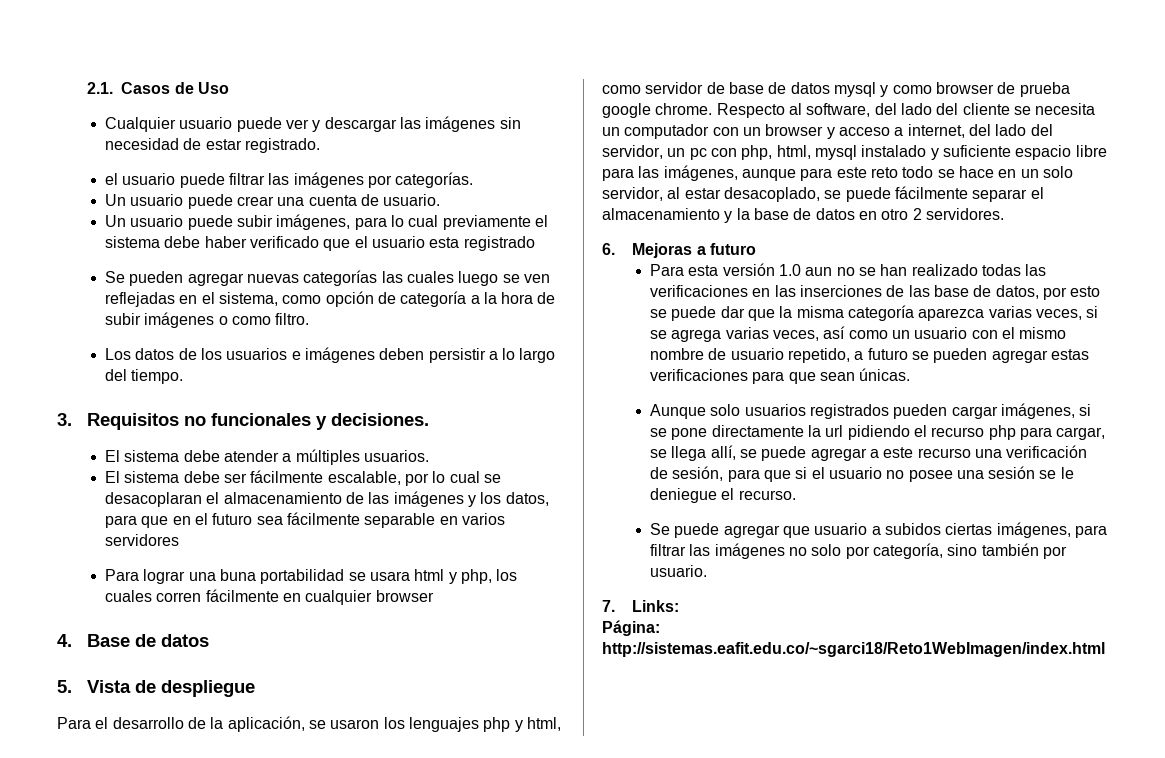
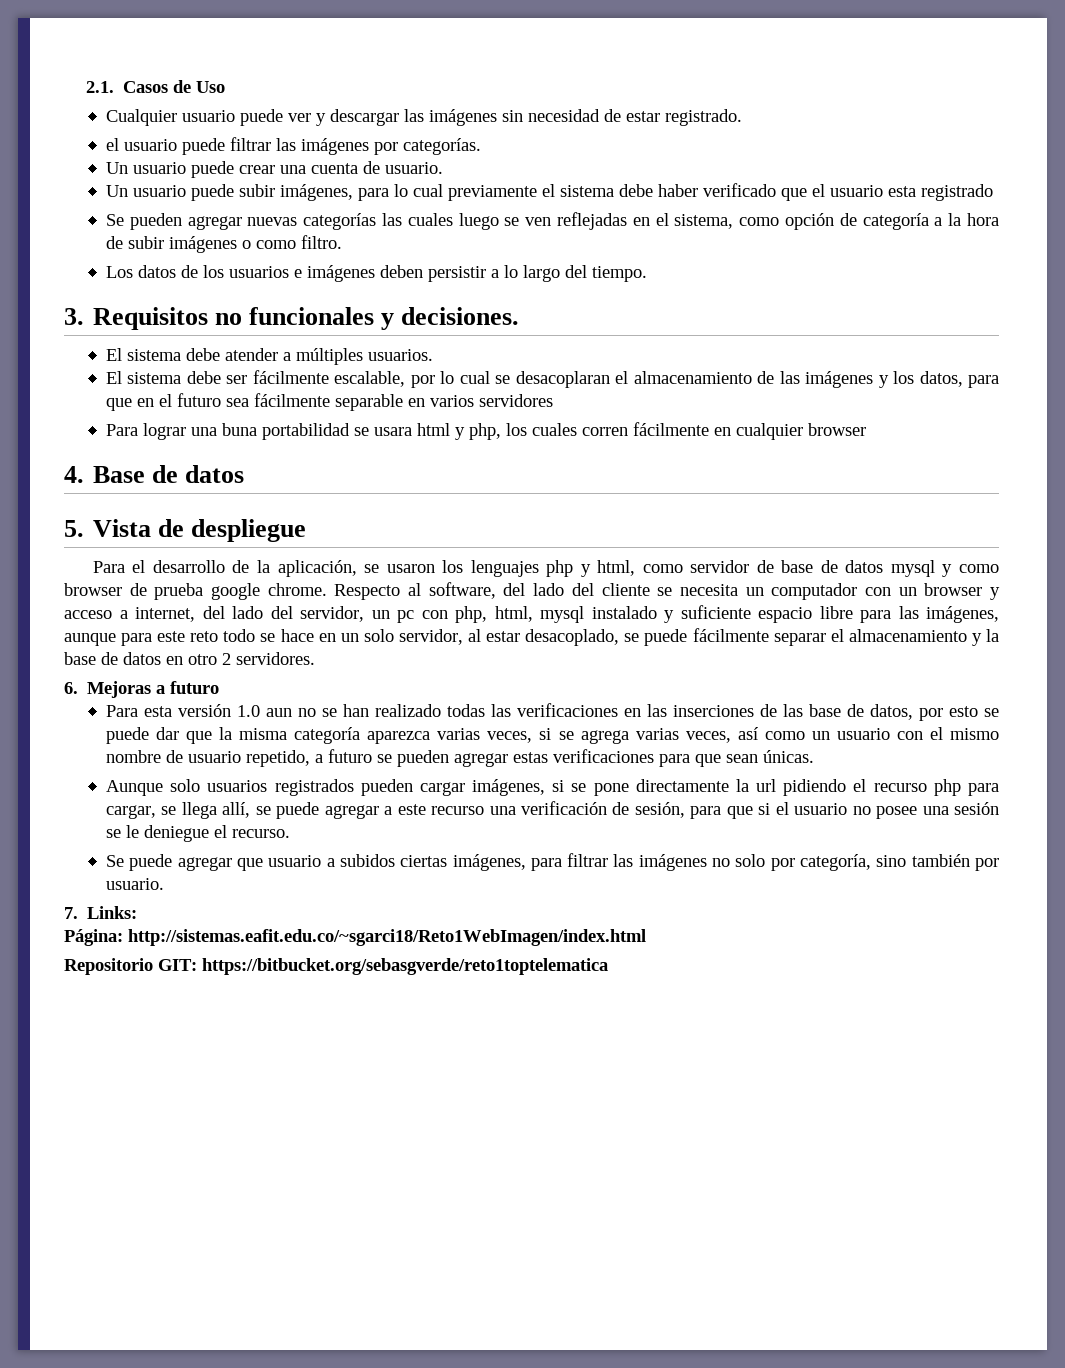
+ Repositorio GIT: https://bitbucket.org/sebasgverde/reto1toptelematica

